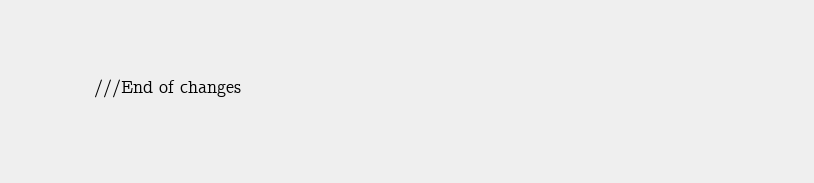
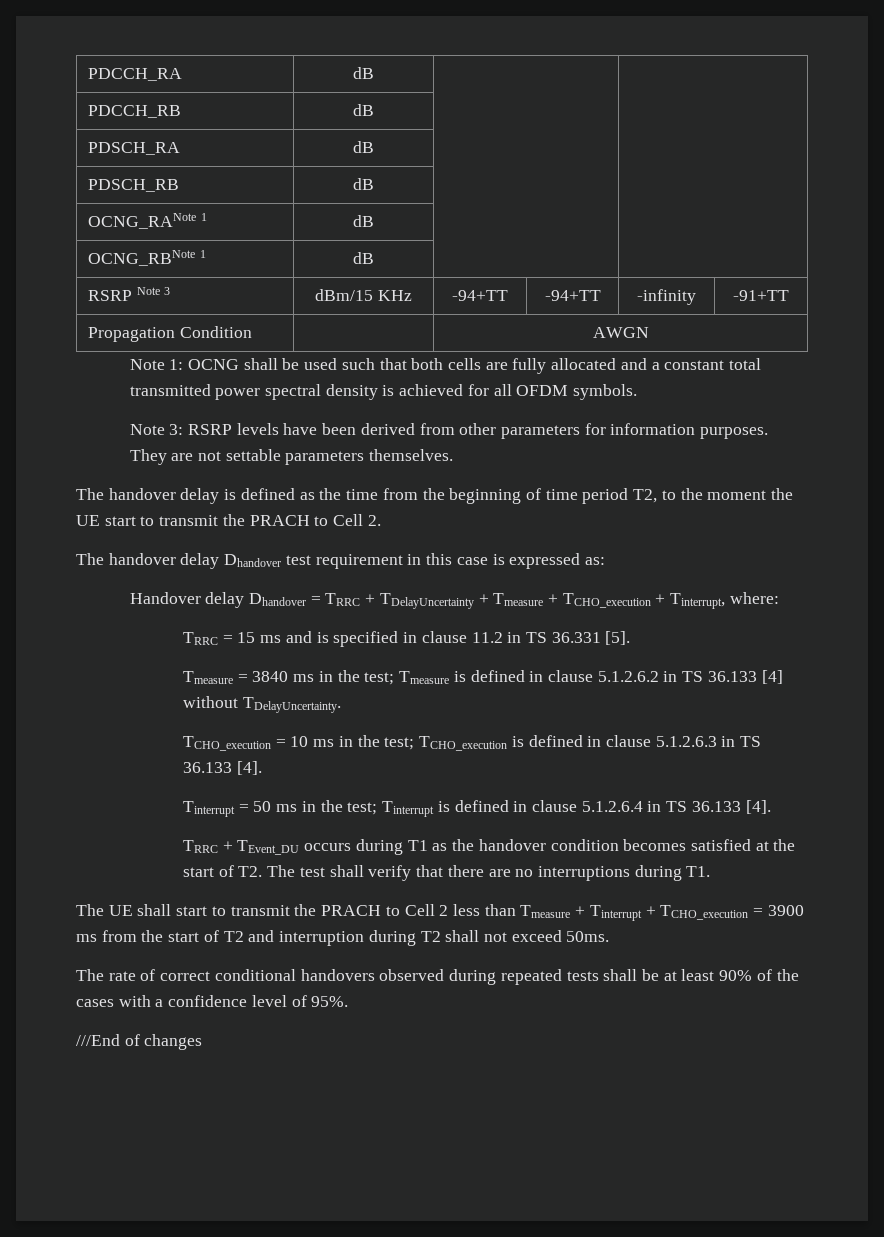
+ PDCCH_RA | dB | |
+ PDCCH_RB | dB | |
+ PDSCH_RA | dB | |
+ PDSCH_RB | dB | |
+ OCNG_RANote 1 | dB | |
+ OCNG_RBNote 1 | dB | |
+ RSRP Note 3 | dBm/15 KHz | -94+TT | -94+TT | -infinity | -91+TT
+ Propagation Condition | | AWGN
+ Note 1: OCNG shall be used such that both cells are fully allocated and a constant total transmitted power spectral density is achieved for all OFDM symbols.
+ Note 3: RSRP levels have been derived from other parameters for information purposes. They are not settable parameters themselves.
+ The handover delay is defined as the time from the beginning of time period T2, to the moment the UE start to transmit the PRACH to Cell 2.
+ The handover delay Dhandover test requirement in this case is expressed as:
+ Handover delay Dhandover = TRRC + TDelayUncertainty + Tmeasure + TCHO_execution + Tinterrupt, where:
+ TRRC = 15 ms and is specified in clause 11.2 in TS 36.331 [5].
+ Tmeasure = 3840 ms in the test; Tmeasure is defined in clause 5.1.2.6.2 in TS 36.133 [4] without TDelayUncertainty.
+ TCHO_execution = 10 ms in the test; TCHO_execution is defined in clause 5.1.2.6.3 in TS 36.133 [4].
+ Tinterrupt = 50 ms in the test; Tinterrupt is defined in clause 5.1.2.6.4 in TS 36.133 [4].
+ TRRC + TEvent_DU occurs during T1 as the handover condition becomes satisfied at the start of T2. The test shall verify that there are no interruptions during T1.
+ The UE shall start to transmit the PRACH to Cell 2 less than Tmeasure + Tinterrupt + TCHO_execution = 3900 ms from the start of T2 and interruption during T2 shall not exceed 50ms.
+ The rate of correct conditional handovers observed during repeated tests shall be at least 90% of the cases with a confidence level of 95%.

